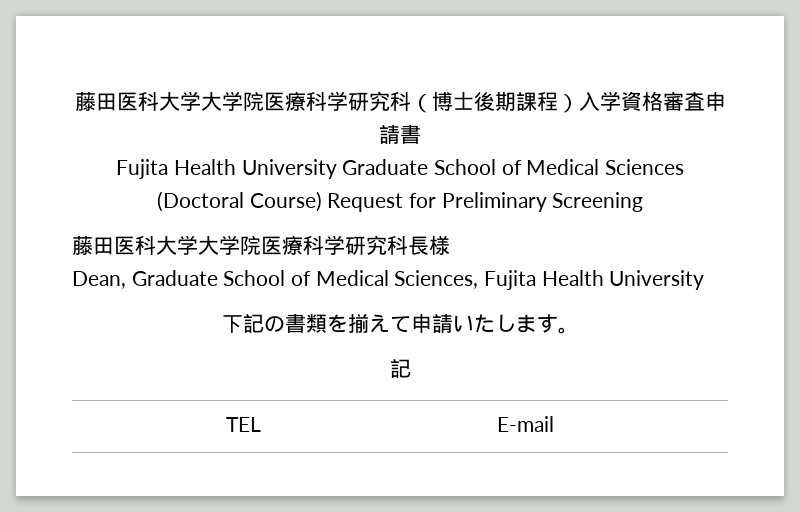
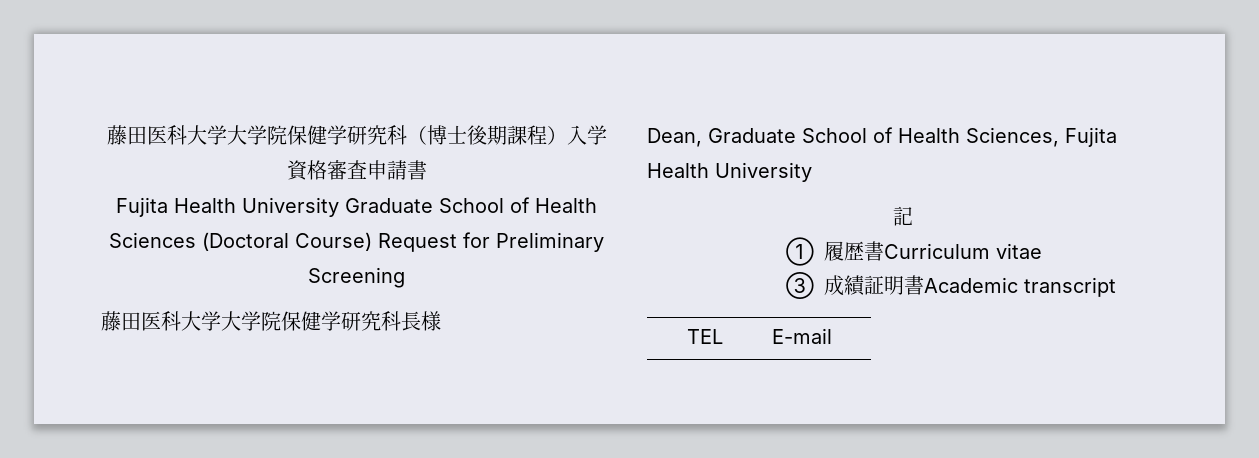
- 藤田医科大学大学院医療科学研究科（博士後期課程）入学資格審査申請書
+ 藤田医科大学大学院保健学研究科（博士後期課程）入学資格審査申請書
- Fujita Health University Graduate School of Medical Sciences (Doctoral Course) Request for Preliminary Screening
+ Fujita Health University Graduate School of Health Sciences (Doctoral Course) Request for Preliminary Screening
- 藤田医科大学大学院医療科学研究科長様
+ 藤田医科大学大学院保健学研究科長様
- Dean, Graduate School of Medical Sciences, Fujita Health University
+ Dean, Graduate School of Health Sciences, Fujita Health University
- 下記の書類を揃えて申請いたします。
  記
+ ①履歴書Curriculum vitae
+ ③成績証明書Academic transcript

